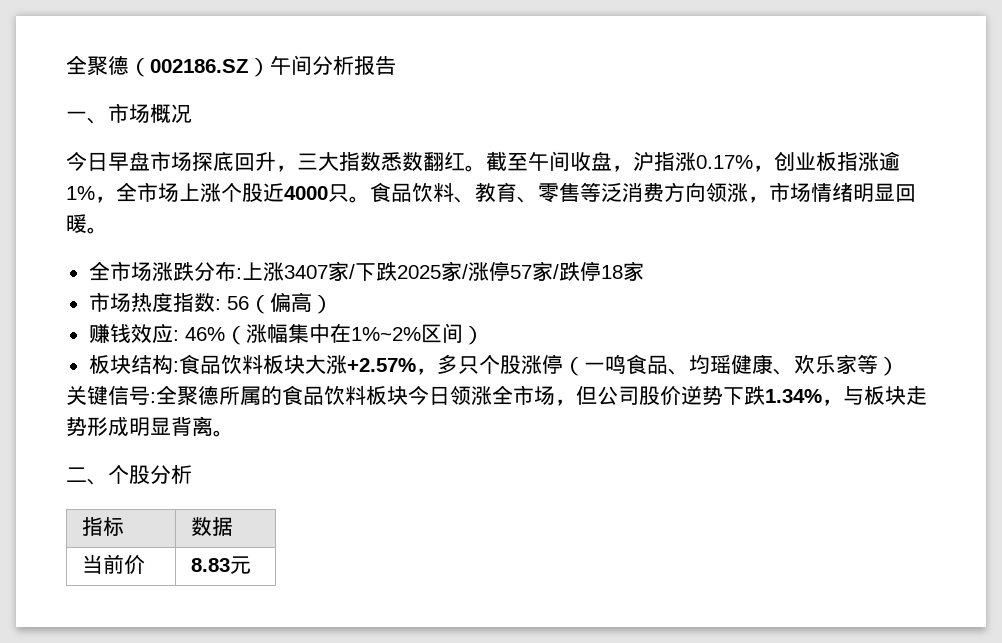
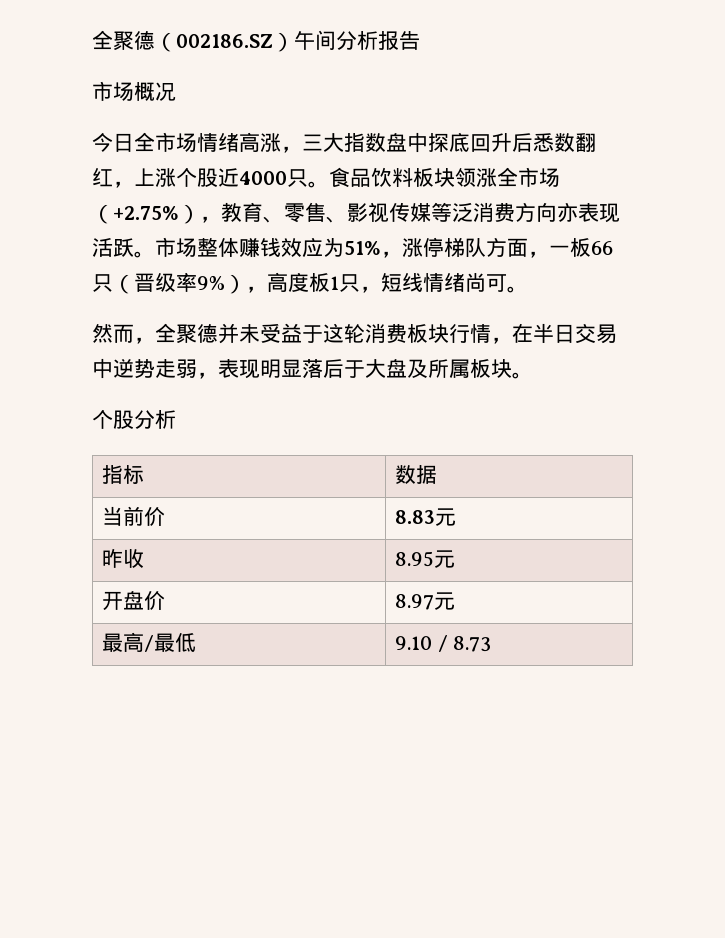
- 一、市场概况
+ 市场概况
- 今日早盘市场探底回升，三大指数悉数翻红。截至午间收盘，沪指涨0.17%，创业板指涨逾1%，全市场上涨个股近4000只。
+ 今日全市场情绪高涨，三大指数盘中探底回升后悉数翻红，上涨个股近4000只。
- 食品饮料、教育、零售等泛消费方向领涨，市场情绪明显回暖。
- 全市场涨跌分布:上涨3407家/下跌2025家/涨停57家/跌停18家
- 市场热度指数: 56（偏高）
- 赚钱效应: 46%（涨幅集中在1%~2%区间）
- 板块结构:食品饮料板块大涨+2.57%，多只个股涨停（一鸣食品、均瑶健康、欢乐家等）
- 关键信号:全聚德所属的食品饮料板块今日领涨全市场，但公司股价逆势下跌1.34%，与板块走势形成明显背离。
- 二、个股分析
+ 食品饮料板块领涨全市场（+2.75%），教育、零售、影视传媒等泛消费方向亦表现活跃。市场整体赚钱效应为51%，涨停梯队方面，一板66只（晋级率9%），高度板1只，短线情绪尚可。
+ 然而，全聚德并未受益于这轮消费板块行情，在半日交易中逆势走弱，表现明显落后于大盘及所属板块。
+ 个股分析
+ 昨收 | 8.95元
+ 开盘价 | 8.97元
+ 最高/最低 | 9.10 / 8.73

